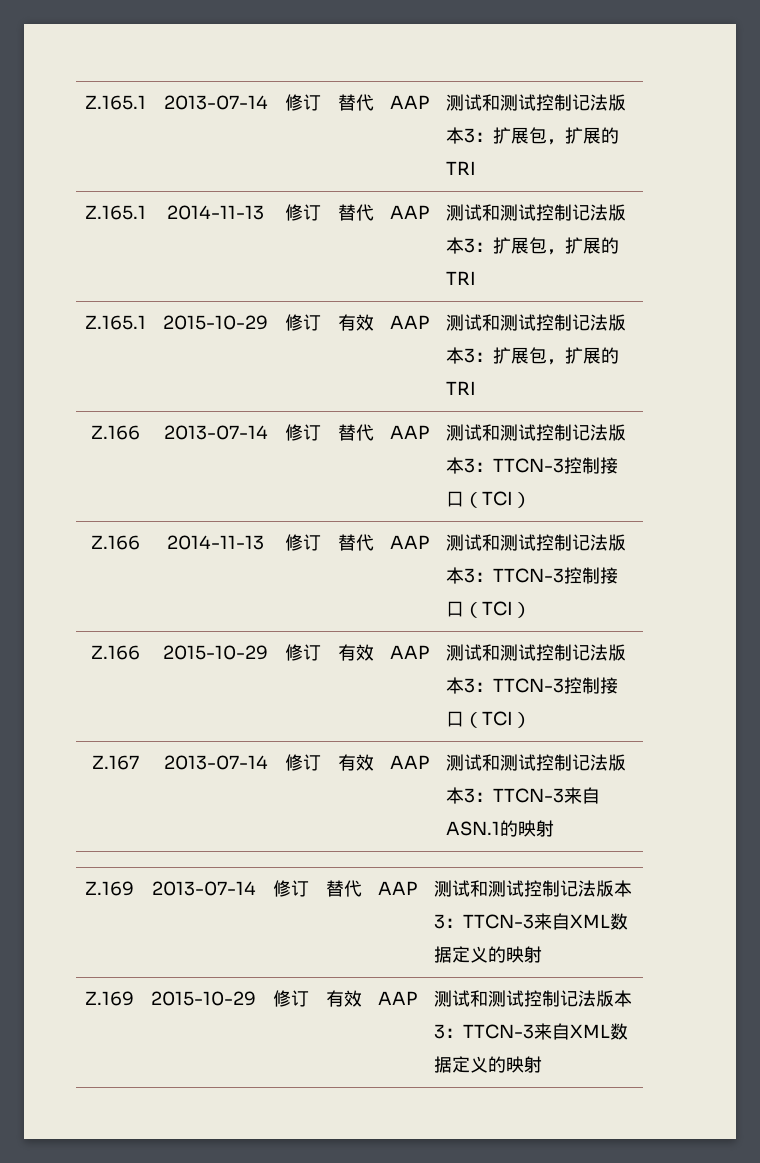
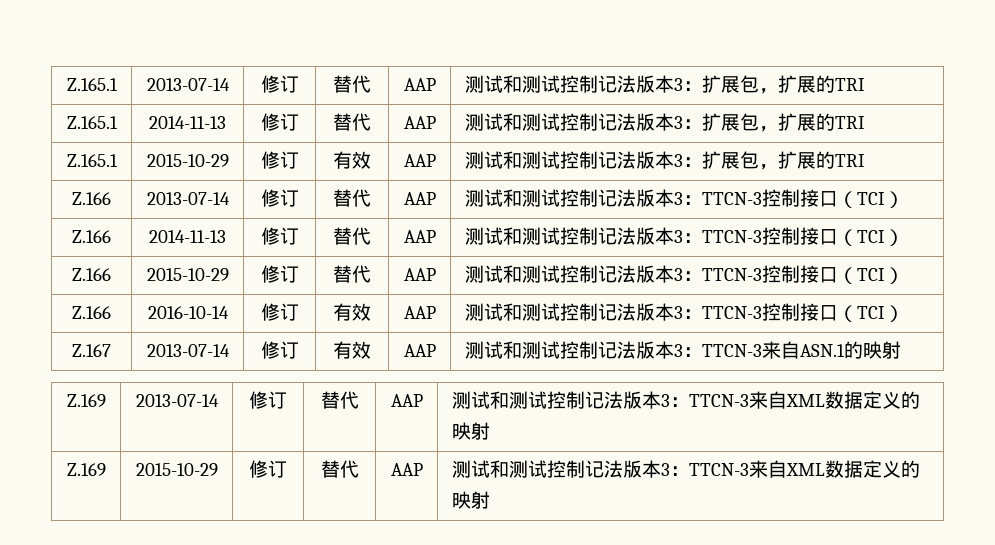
- Z.166 | 2015-10-29 | 修订 | 有效 | AAP | 测试和测试控制记法版本3：TTCN-3控制接口（TCI）
+ Z.166 | 2015-10-29 | 修订 | 替代 | AAP | 测试和测试控制记法版本3：TTCN-3控制接口（TCI）
+ Z.166 | 2016-10-14 | 修订 | 有效 | AAP | 测试和测试控制记法版本3：TTCN-3控制接口（TCI）
- Z.169 | 2015-10-29 | 修订 | 有效 | AAP | 测试和测试控制记法版本3：TTCN-3来自XML数据定义的映射
+ Z.169 | 2015-10-29 | 修订 | 替代 | AAP | 测试和测试控制记法版本3：TTCN-3来自XML数据定义的映射

